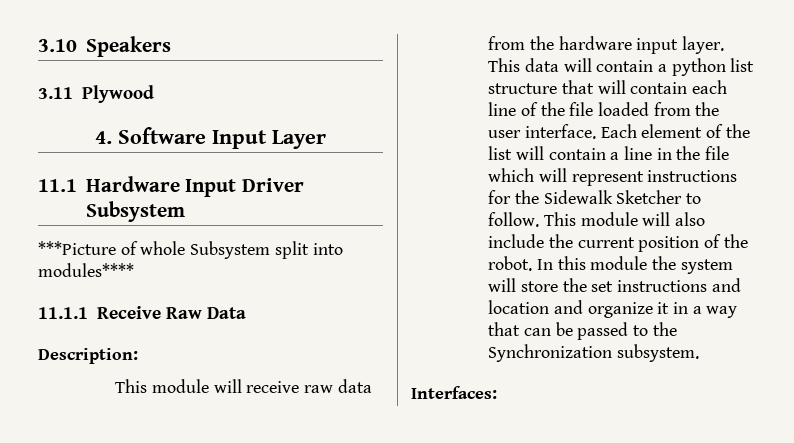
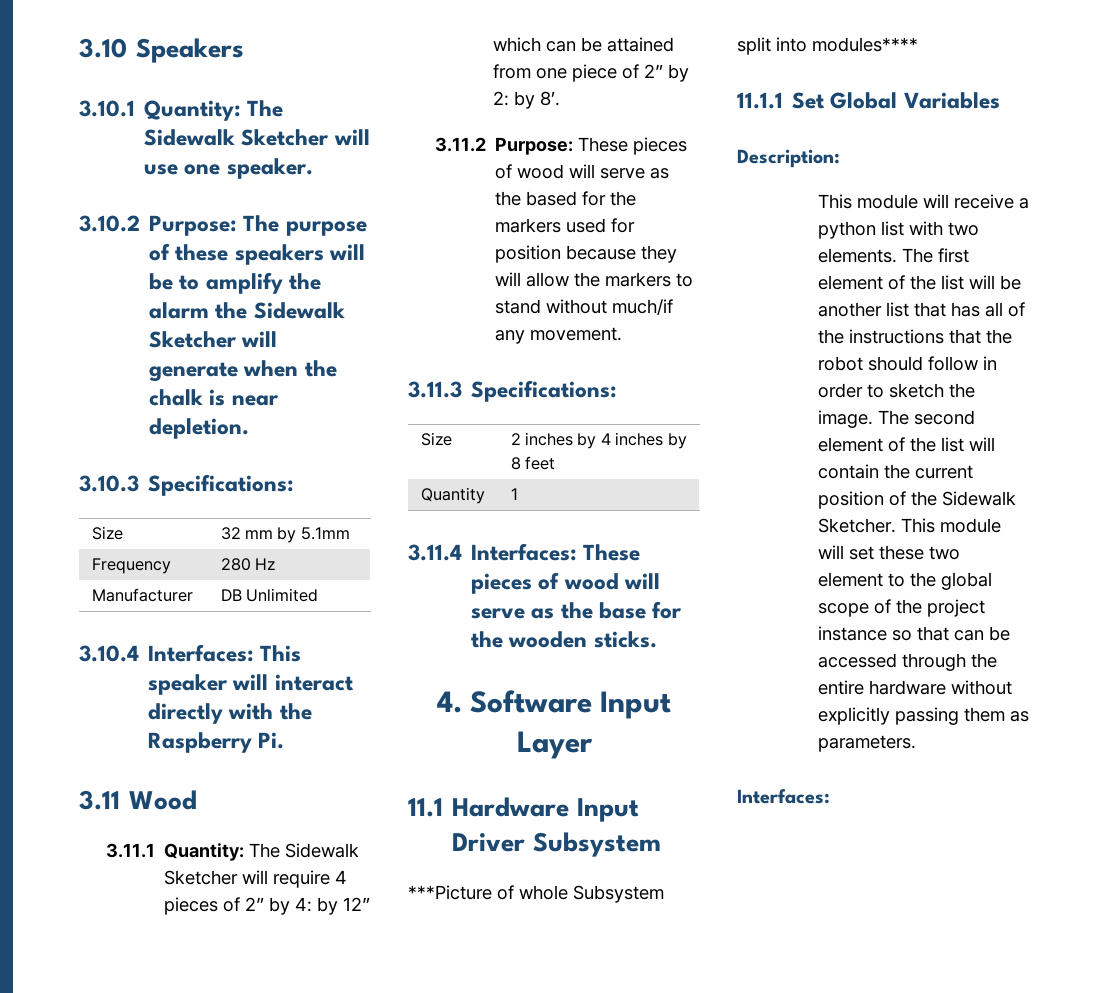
- 3.11 Plywood
+ 3.10.1 Quantity: The Sidewalk Sketcher will use one speaker.
+ 3.10.2 Purpose: The purpose of these speakers will be to amplify the alarm the Sidewalk Sketcher will generate when the chalk is near depletion.
+ 3.10.3 Specifications:
+ Size | 32 mm by 5.1mm
+ Frequency | 280 Hz
+ Manufacturer | DB Unlimited
+ 3.10.4 Interfaces: This speaker will interact directly with the Raspberry Pi.
+ 3.11 Wood
+ 3.11.1 Quantity: The Sidewalk Sketcher will require 4 pieces of 2” by 4: by 12” which can be attained from one piece of 2” by 2: by 8’.
+ 3.11.2 Purpose: These pieces of wood will serve as the based for the markers used for position because they will allow the markers to stand without much/if any movement.
+ 3.11.3 Specifications:
+ Size | 2 inches by 4 inches by 8 feet
+ Quantity | 1
+ 3.11.4 Interfaces: These pieces of wood will serve as the base for the wooden sticks.
- 11.1.1 Receive Raw Data
+ 11.1.1 Set Global Variables
- This module will receive raw data from the hardware input layer. This data will contain a python list structure that will contain each line of the file loaded from the user interface. Each element of the list will contain a line in the file which will represent instructions for the Sidewalk Sketcher to follow. This module will also include the current position of the robot. In this module the system will store the set instructions and location and organize it in a way that can be passed to the Synchronization subsystem.
+ This module will receive a python list with two elements. The first element of the list will be another list that has all of the instructions that the robot should follow in order to sketch the image. The second element of the list will contain the current position of the Sidewalk Sketcher. This module will set these two element to the global scope of the project instance so that can be accessed through the entire hardware without explicitly passing them as parameters.

